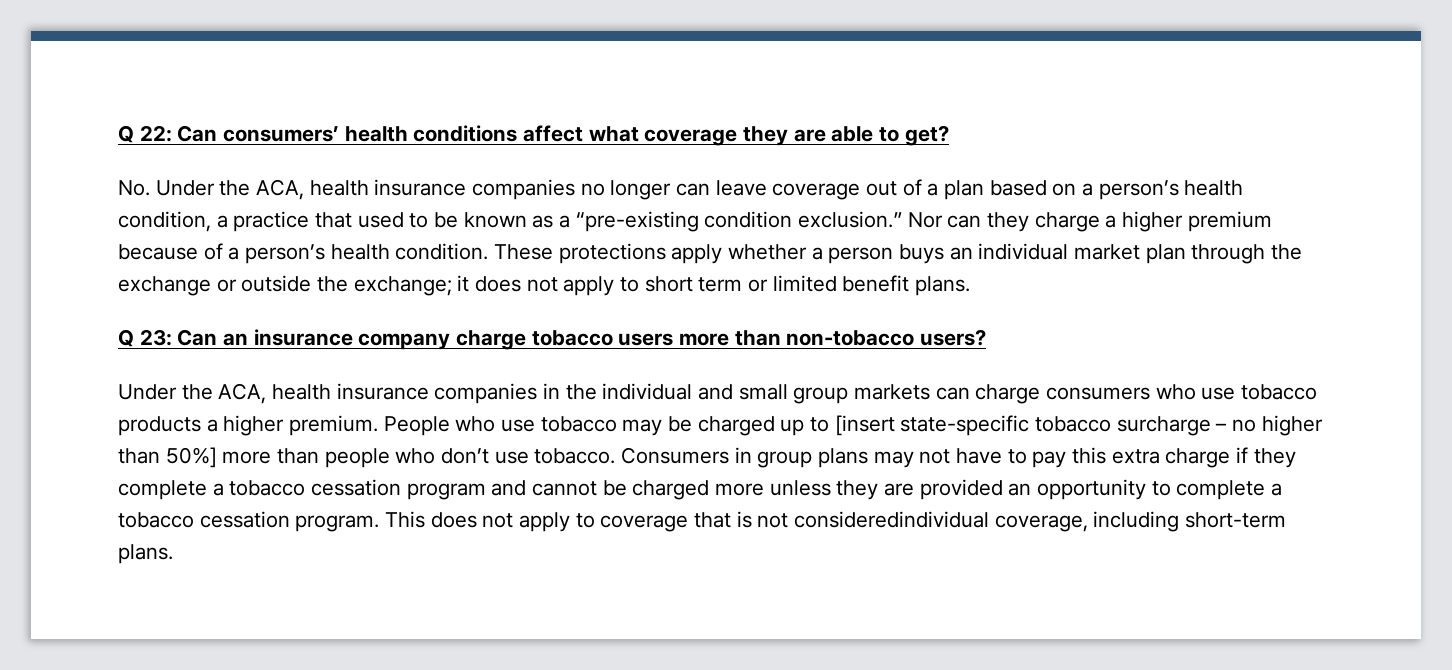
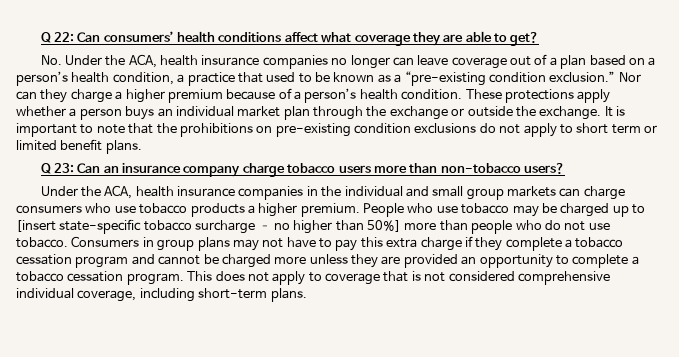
- These protections apply whether a person buys an individual market plan through the exchange or outside the exchange; it does not apply to short term or limited benefit plans.
+ These protections apply whether a person buys an individual market plan through the exchange or outside the exchange. It is important to note that the prohibitions on pre-existing condition exclusions do not apply to short term or limited benefit plans.
- People who use tobacco may be charged up to [insert state-specific tobacco surcharge – no higher than 50%] more than people who don’t use tobacco.
+ People who use tobacco may be charged up to [insert state-specific tobacco surcharge – no higher than 50%] more than people who do not use tobacco.
- This does not apply to coverage that is not consideredindividual coverage, including short-term plans.
+ This does not apply to coverage that is not considered comprehensive individual coverage, including short-term plans.

